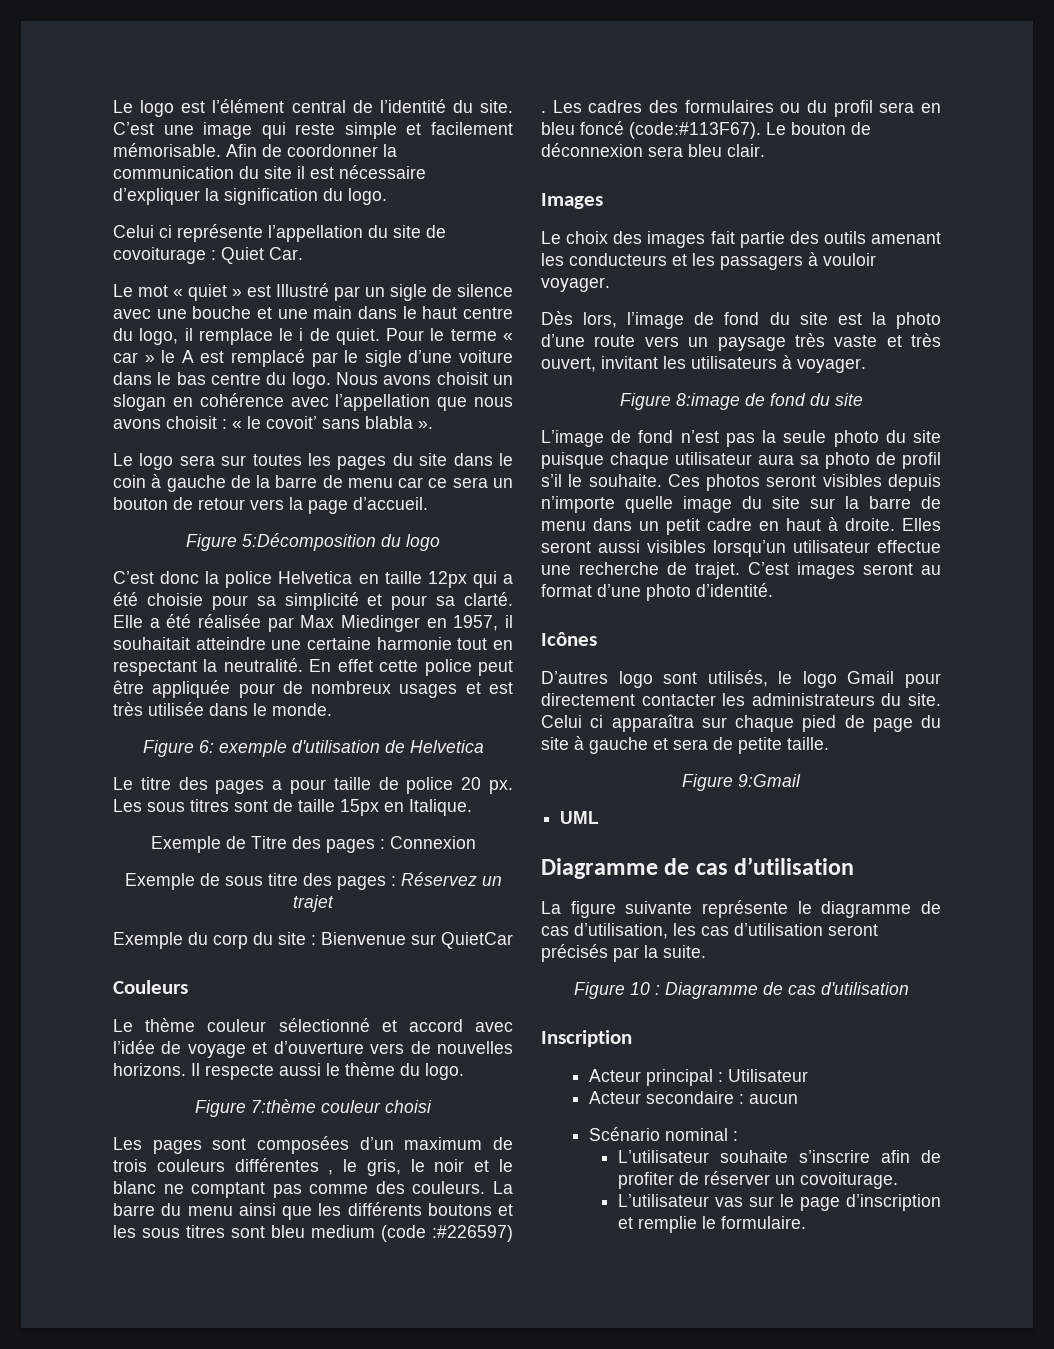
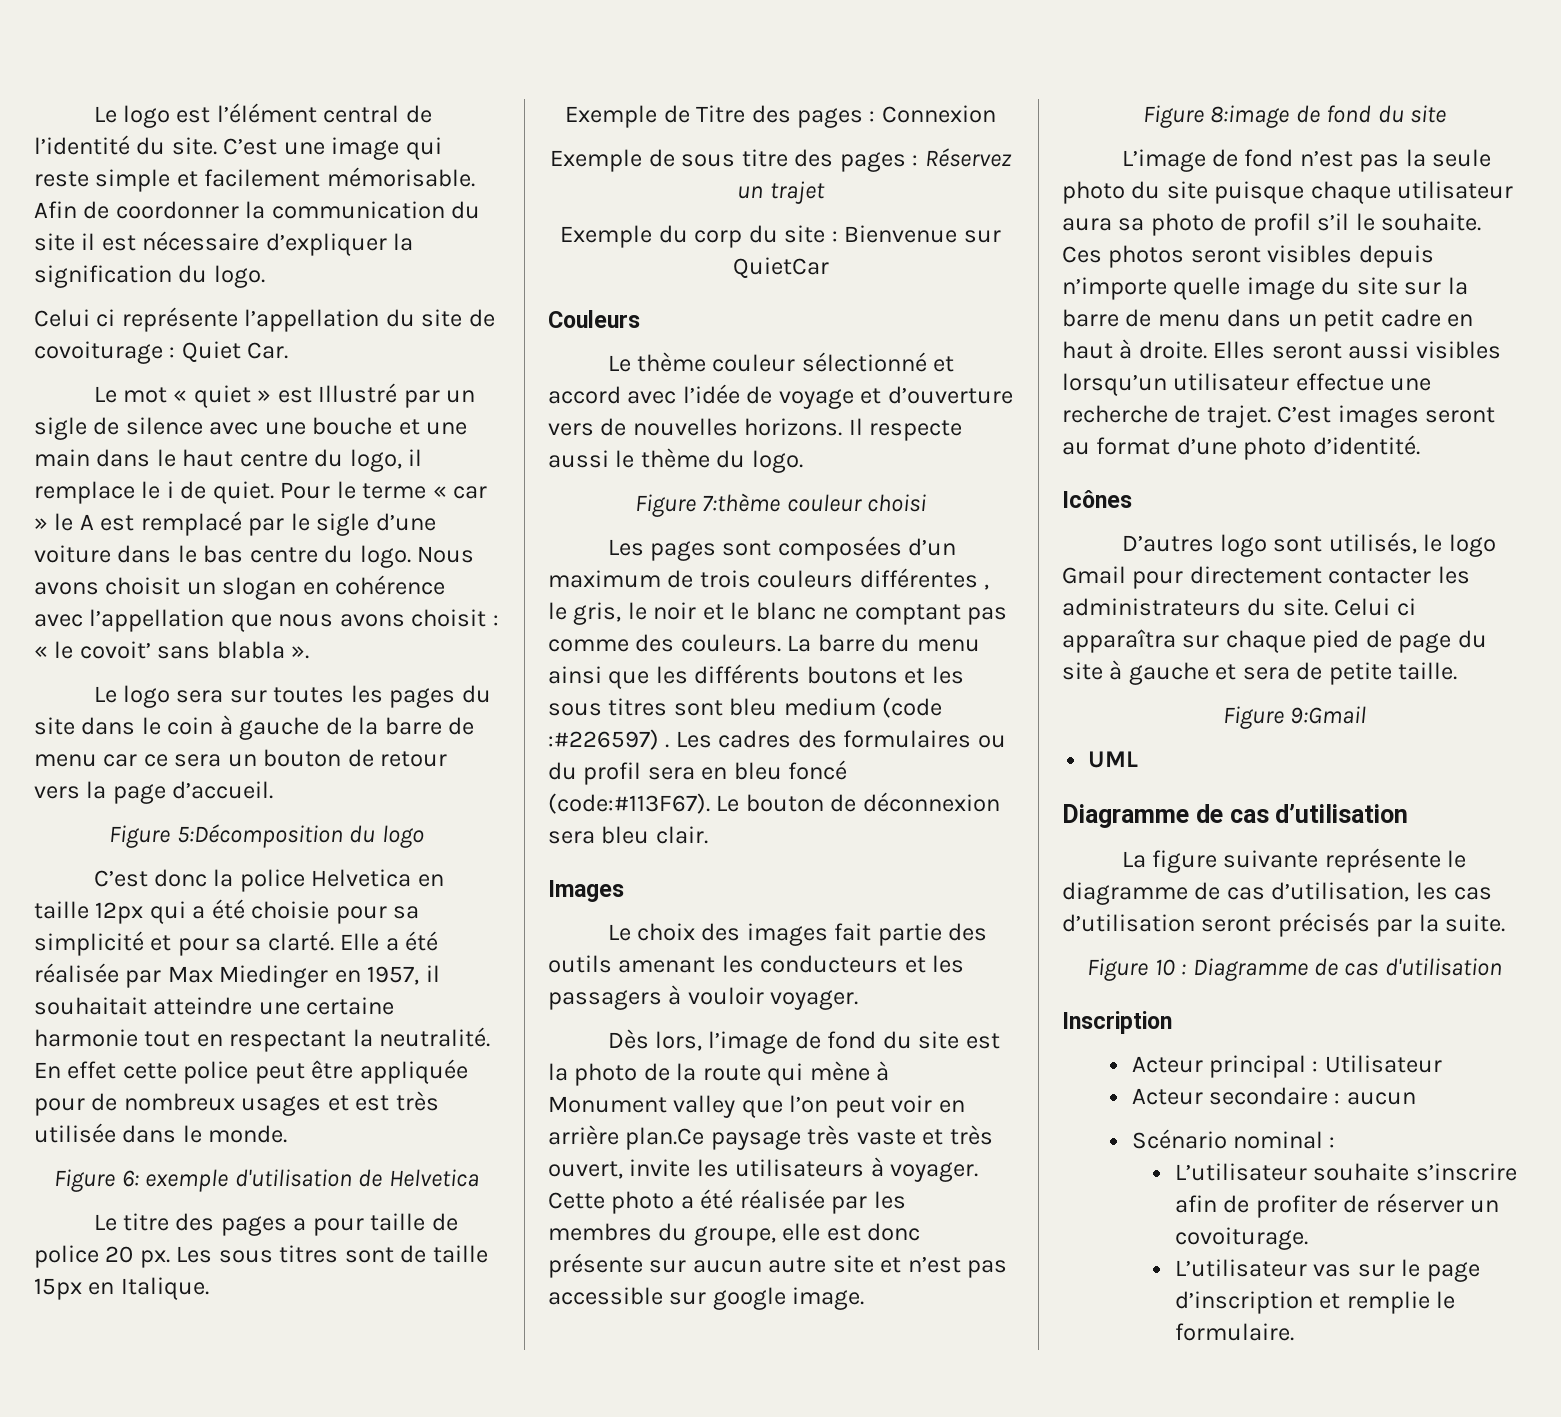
- Dès lors, l’image de fond du site est la photo d’une route vers un paysage très vaste et très ouvert, invitant les utilisateurs à voyager.
+ Dès lors, l’image de fond du site est la photo de la route qui mène à Monument valley que l’on peut voir en arrière plan.Ce paysage très vaste et très ouvert, invite les utilisateurs à voyager. Cette photo a été réalisée par les membres du groupe, elle est donc présente sur aucun autre site et n’est pas accessible sur google image.

